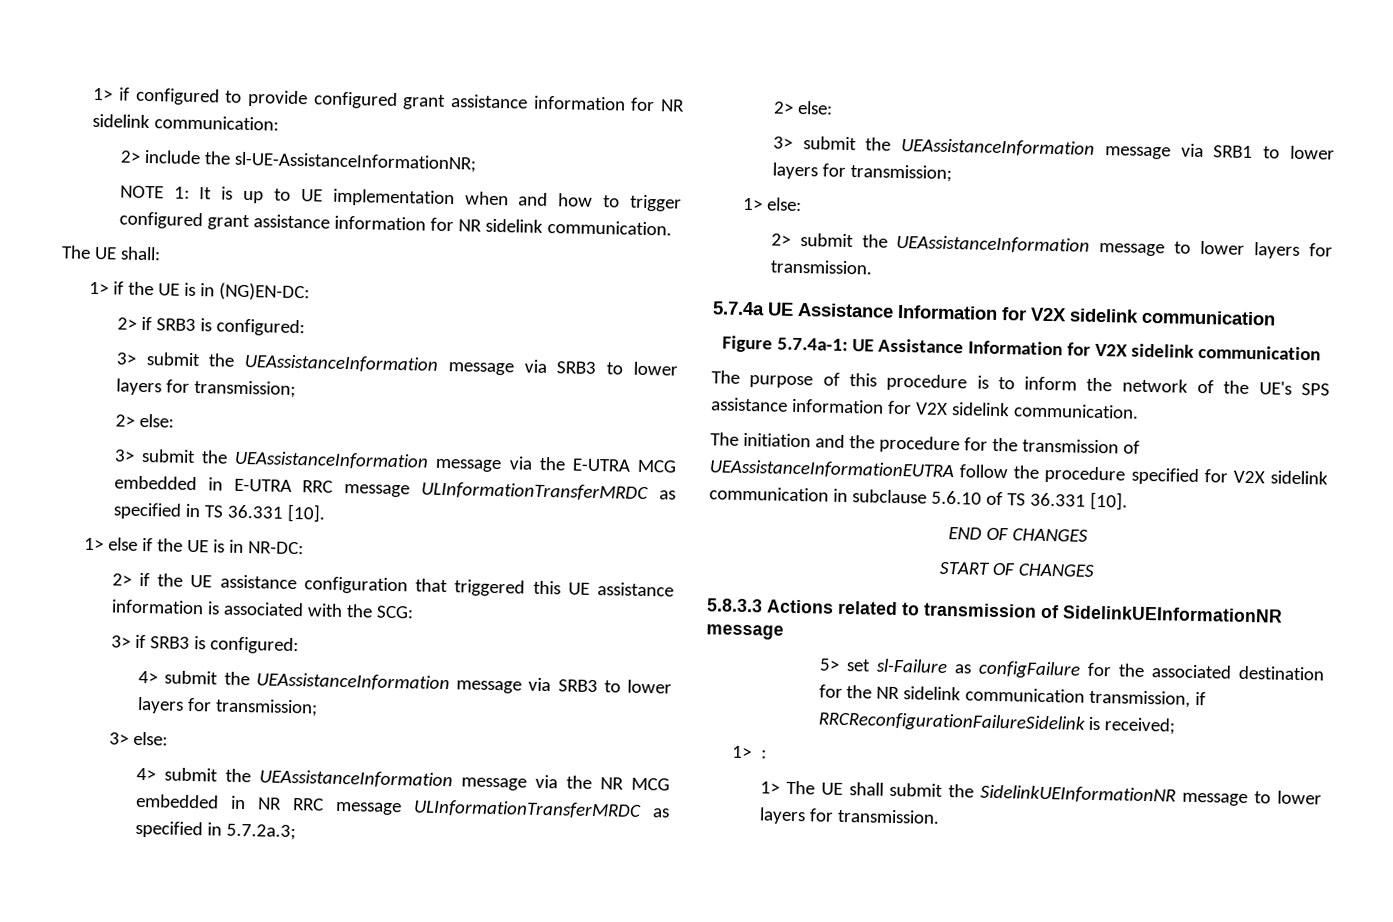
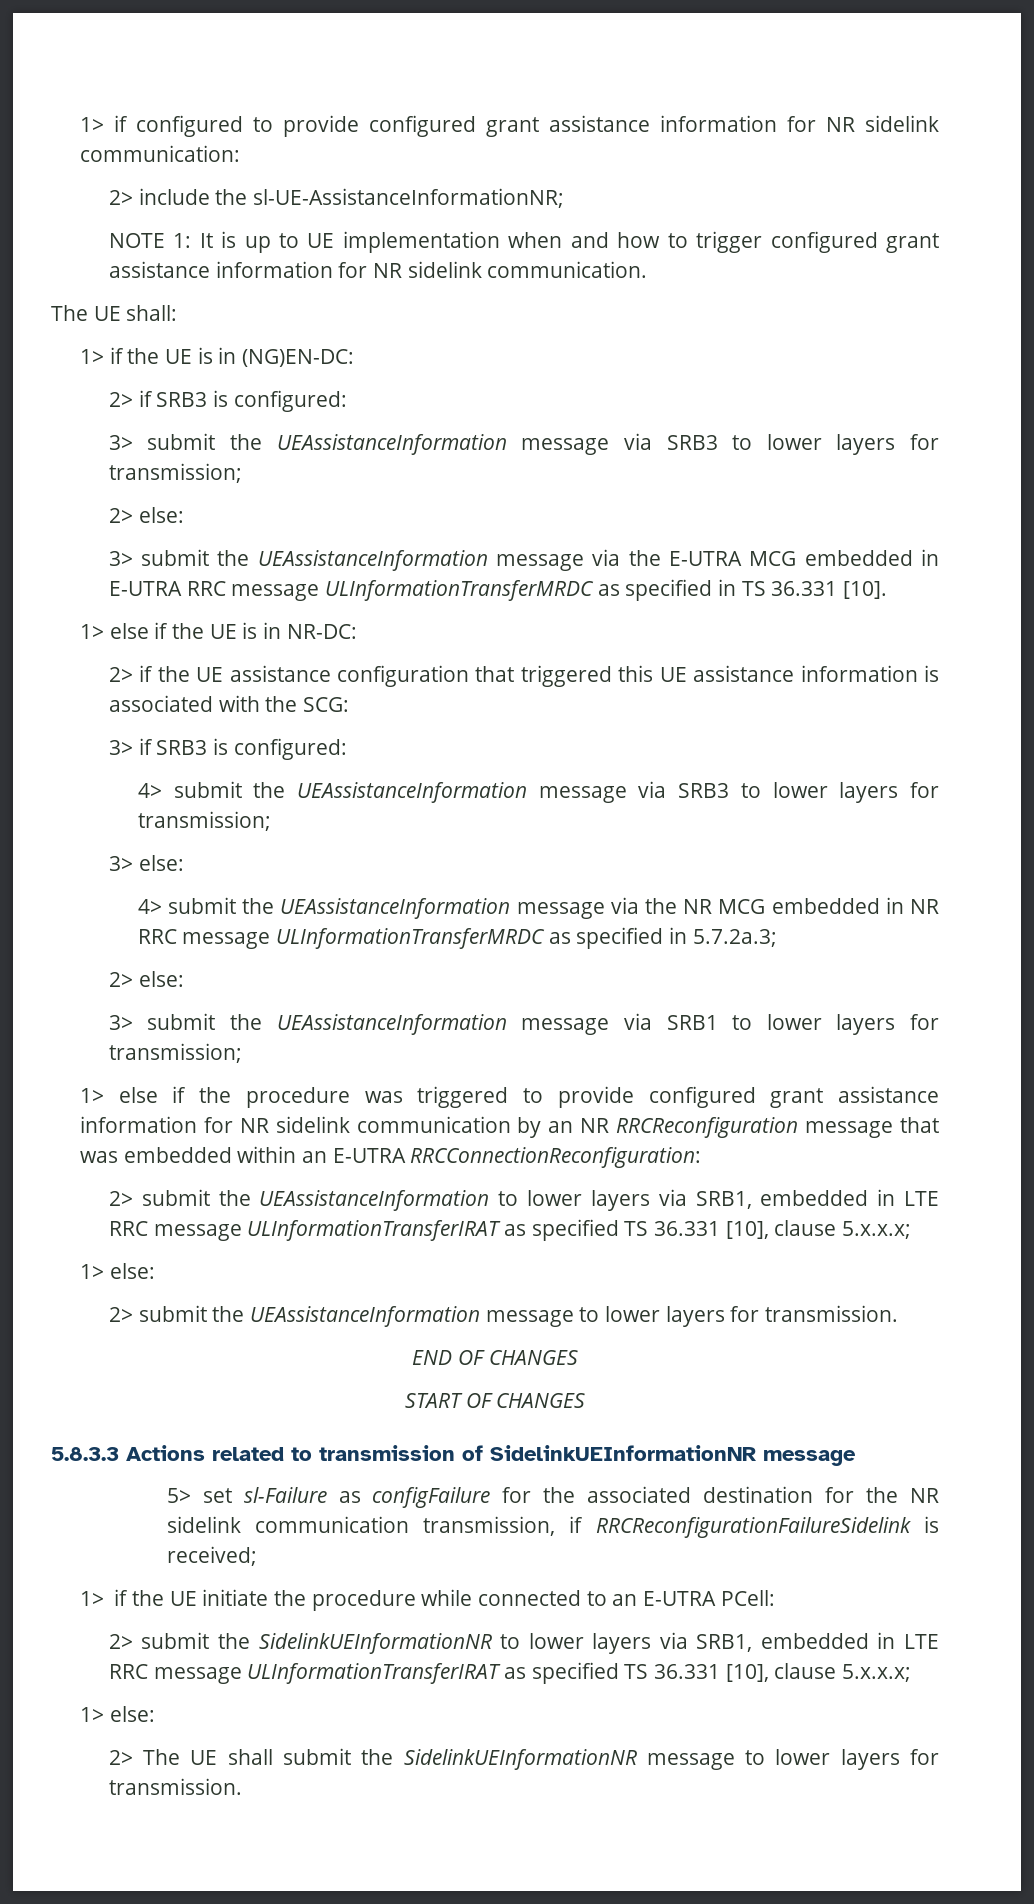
+ 1> else if the procedure was triggered to provide configured grant assistance information for NR sidelink communication by an NR RRCReconfiguration message that was embedded within an E-UTRA RRCConnectionReconfiguration:
+ 2> submit the UEAssistanceInformation to lower layers via SRB1, embedded in LTE RRC message ULInformationTransferIRAT as specified TS 36.331 [10], clause 5.x.x.x;
- 5.7.4a UE Assistance Information for V2X sidelink communication
- Figure 5.7.4a-1: UE Assistance Information for V2X sidelink communication
- The purpose of this procedure is to inform the network of the UE's SPS assistance information for V2X sidelink communication.
- The initiation and the procedure for the transmission of UEAssistanceInformationEUTRA follow the procedure specified for V2X sidelink communication in subclause 5.6.10 of TS 36.331 [10].
- 1> :
- 1> The UE shall submit the SidelinkUEInformationNR message to lower layers for transmission.
+ 1> if the UE initiate the procedure while connected to an E-UTRA PCell:
+ 2> submit the SidelinkUEInformationNR to lower layers via SRB1, embedded in LTE RRC message ULInformationTransferIRAT as specified TS 36.331 [10], clause 5.x.x.x;
+ 1> else:
+ 2> The UE shall submit the SidelinkUEInformationNR message to lower layers for transmission.

